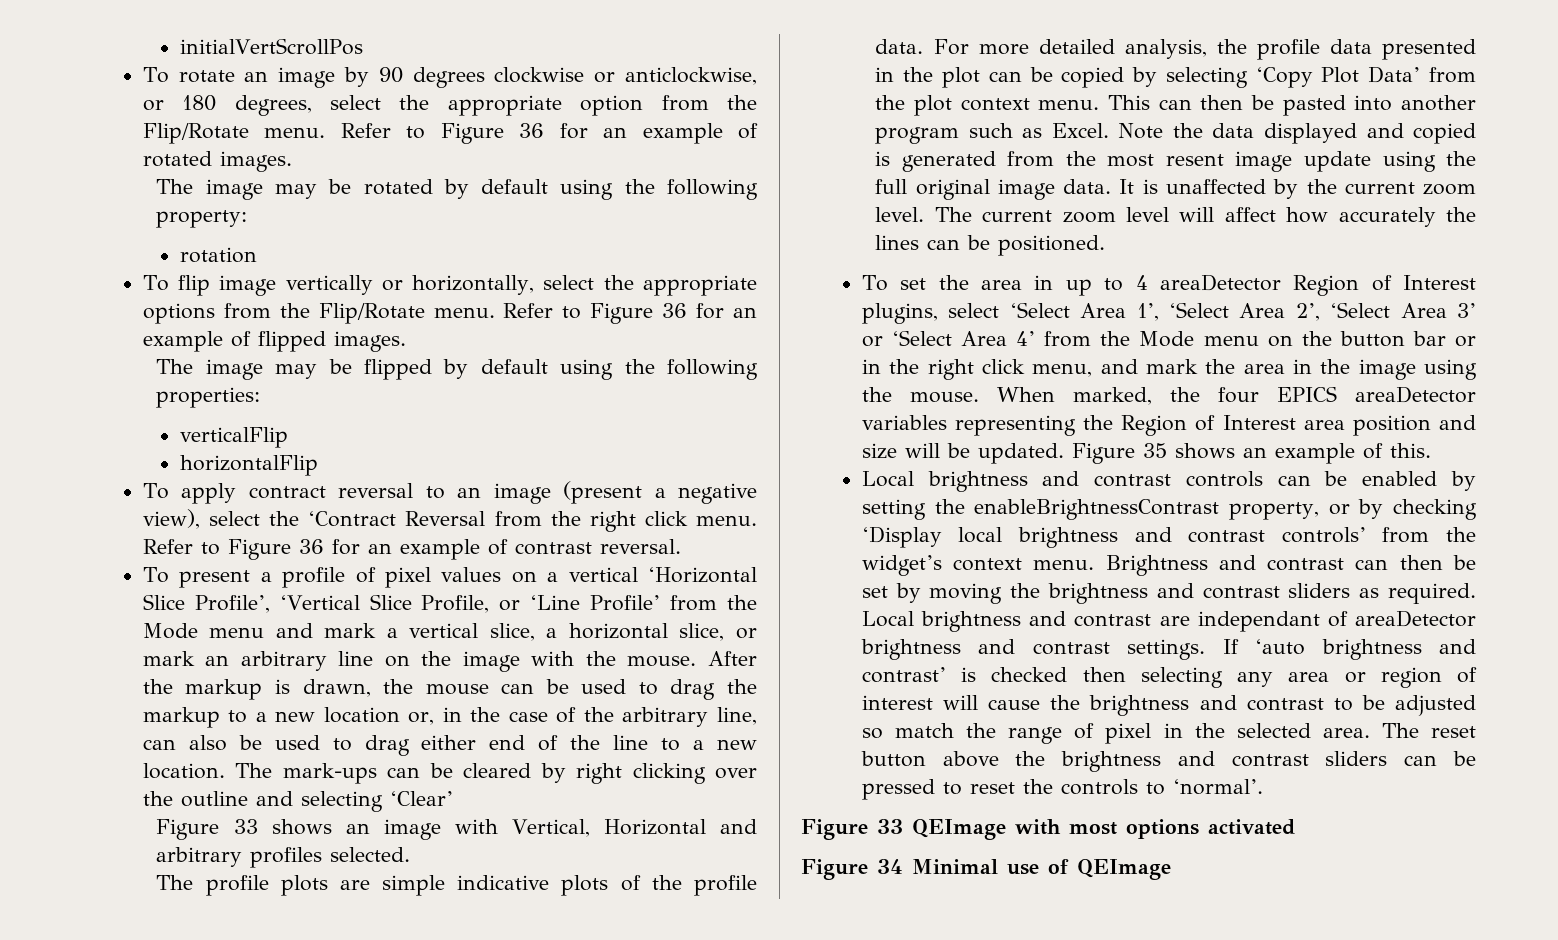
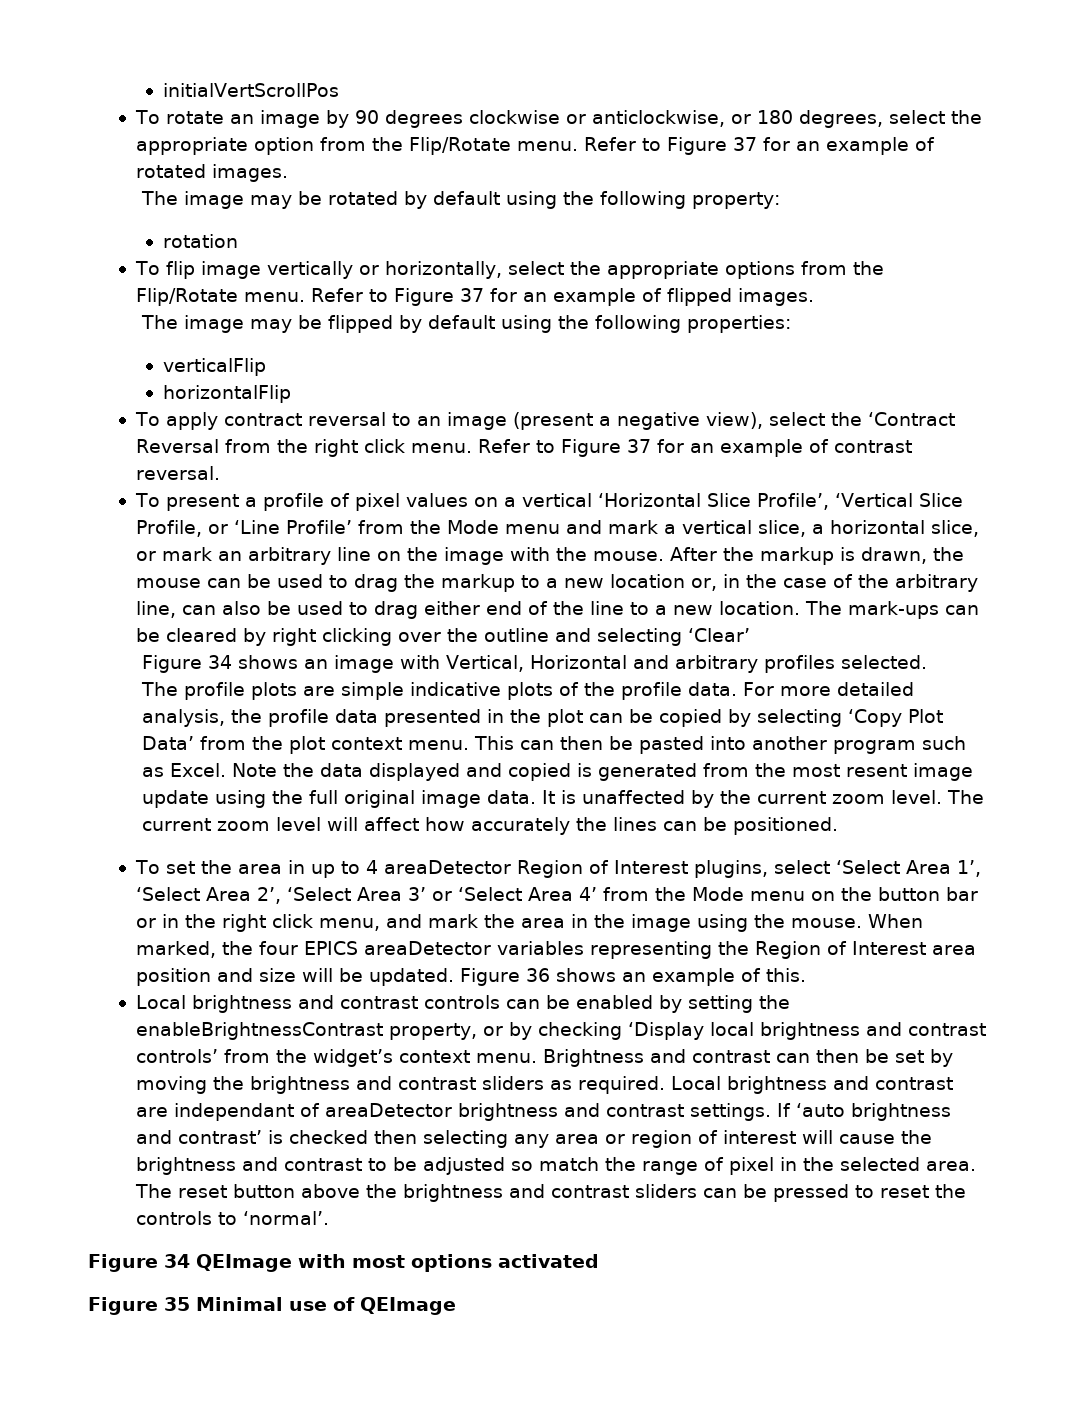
- Refer to Figure 36 for an example of rotated images.
+ Refer to Figure 37 for an example of rotated images.
- Refer to Figure 36 for an example of flipped images.
+ Refer to Figure 37 for an example of flipped images.
- Refer to Figure 36 for an example of contrast reversal.
+ Refer to Figure 37 for an example of contrast reversal.
- Figure 33 shows an image with Vertical, Horizontal and arbitrary profiles selected.
+ Figure 34 shows an image with Vertical, Horizontal and arbitrary profiles selected.
- Figure 35 shows an example of this.
+ Figure 36 shows an example of this.
- Figure 33 QEImage with most options activated
+ Figure 34 QEImage with most options activated
- Figure 34 Minimal use of QEImage
+ Figure 35 Minimal use of QEImage

